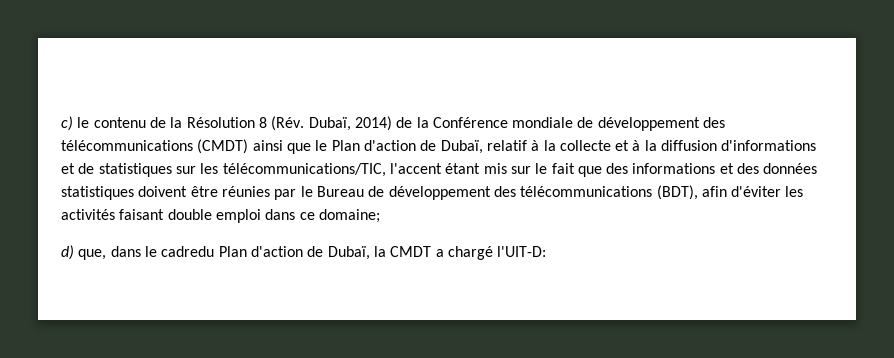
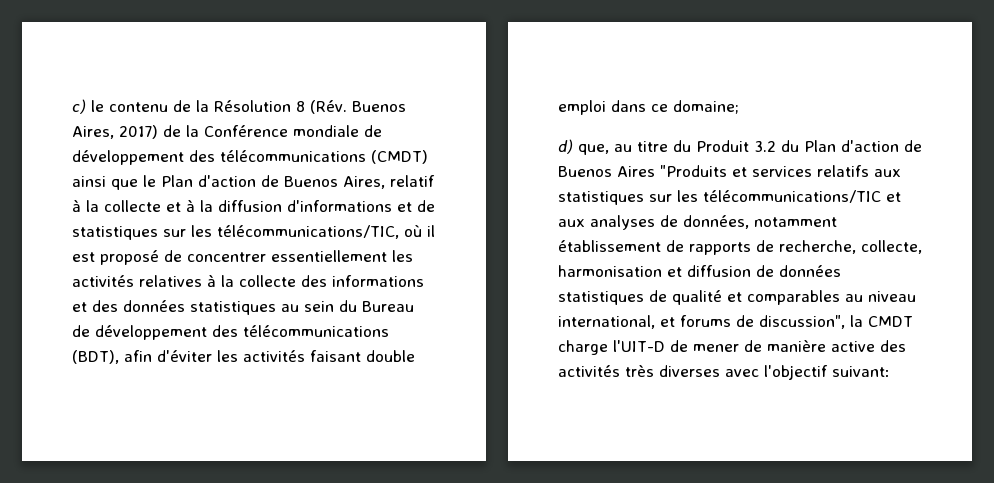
- c) le contenu de la Résolution 8 (Rév. Dubaï, 2014) de la Conférence mondiale de développement des télécommunications (CMDT) ainsi que le Plan d'action de Dubaï, relatif à la collecte et à la diffusion d'informations et de statistiques sur les télécommunications/TIC, l'accent étant mis sur le fait que des informations et des données statistiques doivent être réunies par le Bureau de développement des télécommunications (BDT), afin d'éviter les activités faisant double emploi dans ce domaine;
+ c) le contenu de la Résolution 8 (Rév. Buenos Aires, 2017) de la Conférence mondiale de développement des télécommunications (CMDT) ainsi que le Plan d'action de Buenos Aires, relatif à la collecte et à la diffusion d'informations et de statistiques sur les télécommunications/TIC, où il est proposé de concentrer essentiellement les activités relatives à la collecte des informations et des données statistiques au sein du Bureau de développement des télécommunications (BDT), afin d'éviter les activités faisant double emploi dans ce domaine;
- d) que, dans le cadredu Plan d'action de Dubaï, la CMDT a chargé l'UIT-D:
+ d) que, au titre du Produit 3.2 du Plan d'action de Buenos Aires "Produits et services relatifs aux statistiques sur les télécommunications/TIC et aux analyses de données, notamment établissement de rapports de recherche, collecte, harmonisation et diffusion de données statistiques de qualité et comparables au niveau international, et forums de discussion", la CMDT charge l'UIT-D de mener de manière active des activités très diverses avec l'objectif suivant:

